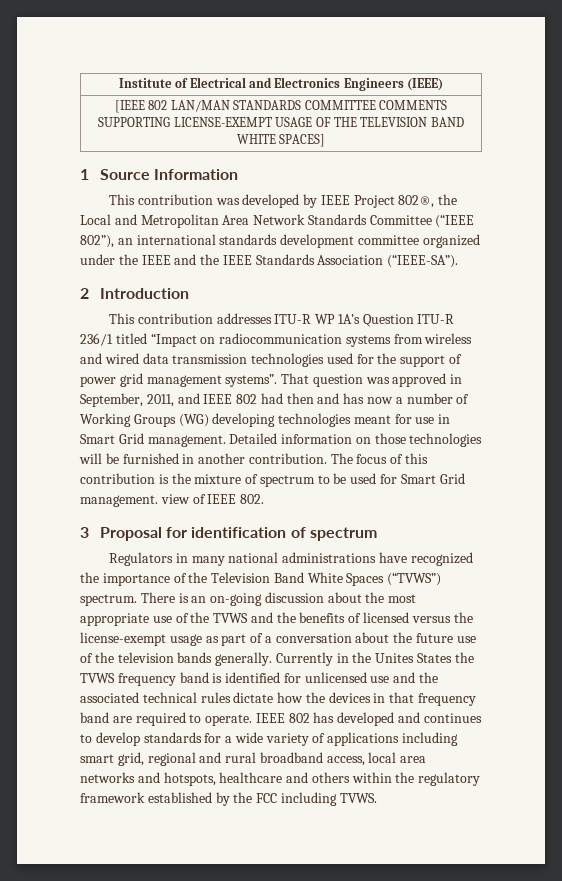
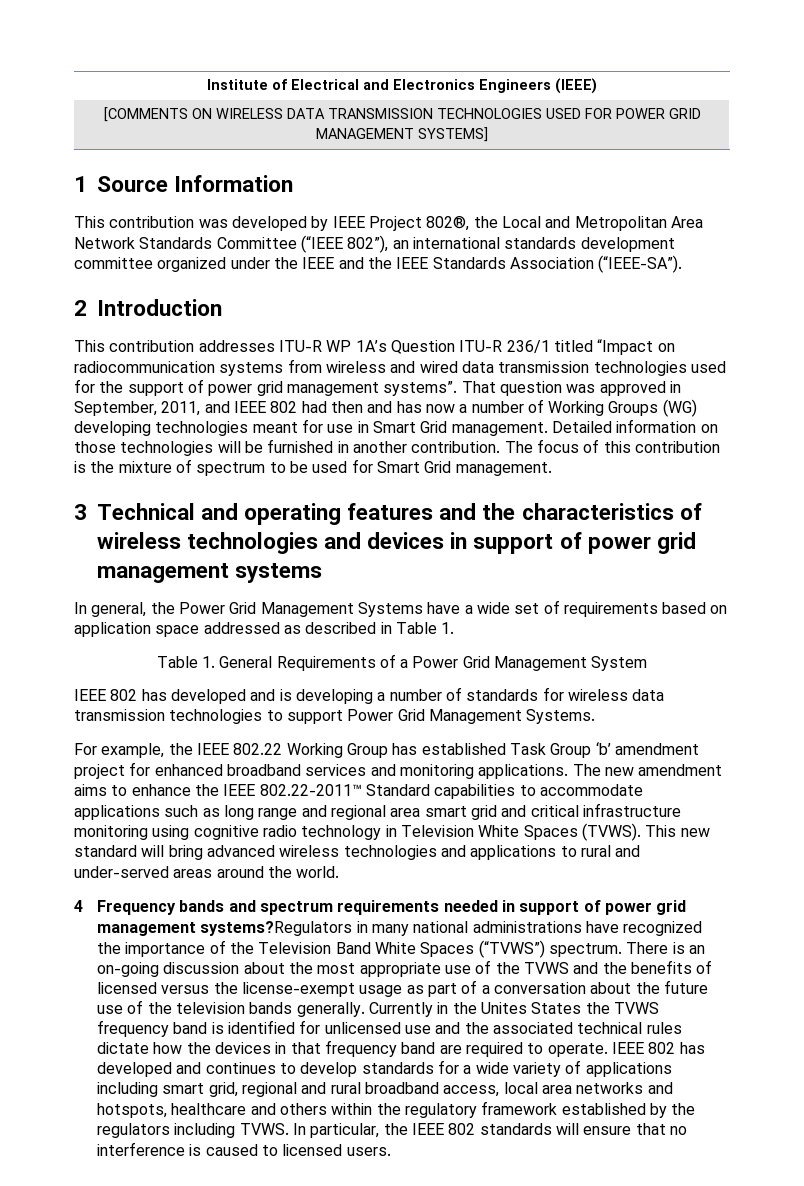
- [IEEE 802 LAN/MAN STANDARDS COMMITTEE COMMENTS SUPPORTING LICENSE-EXEMPT USAGE OF THE TELEVISION BAND WHITE SPACES]
+ [COMMENTS ON WIRELESS DATA TRANSMISSION TECHNOLOGIES USED FOR POWER GRID MANAGEMENT SYSTEMS]
- The focus of this contribution is the mixture of spectrum to be used for Smart Grid management. view of IEEE 802.
- 3 Proposal for identification of spectrum
- Regulators in many national administrations have recognized the importance of the Television Band White Spaces (“TVWS”) spectrum.
+ The focus of this contribution is the mixture of spectrum to be used for Smart Grid management.
+ 3 Technical and operating features and the characteristics of wireless technologies and devices in support of power grid management systems
+ In general, the Power Grid Management Systems have a wide set of requirements based on application space addressed as described in Table 1.
+ Table 1. General Requirements of a Power Grid Management System
+ IEEE 802 has developed and is developing a number of standards for wireless data transmission technologies to support Power Grid Management Systems.
+ For example, the IEEE 802.22 Working Group has established Task Group ‘b’ amendment project for enhanced broadband services and monitoring applications. The new amendment aims to enhance the IEEE 802.22-2011™ Standard capabilities to accommodate applications such as long range and regional area smart grid and critical infrastructure monitoring using cognitive radio technology in Television White Spaces (TVWS). This new standard will bring advanced wireless technologies and applications to rural and under-served areas around the world.
+ 4 Frequency bands and spectrum requirements needed in support of power grid management systems?Regulators in many national administrations have recognized the importance of the Television Band White Spaces (“TVWS”) spectrum.
- IEEE 802 has developed and continues to develop standards for a wide variety of applications including smart grid, regional and rural broadband access, local area networks and hotspots, healthcare and others within the regulatory framework established by the FCC including TVWS.
+ IEEE 802 has developed and continues to develop standards for a wide variety of applications including smart grid, regional and rural broadband access, local area networks and hotspots, healthcare and others within the regulatory framework established by the regulators including TVWS.
+ In particular, the IEEE 802 standards will ensure that no interference is caused to licensed users.

